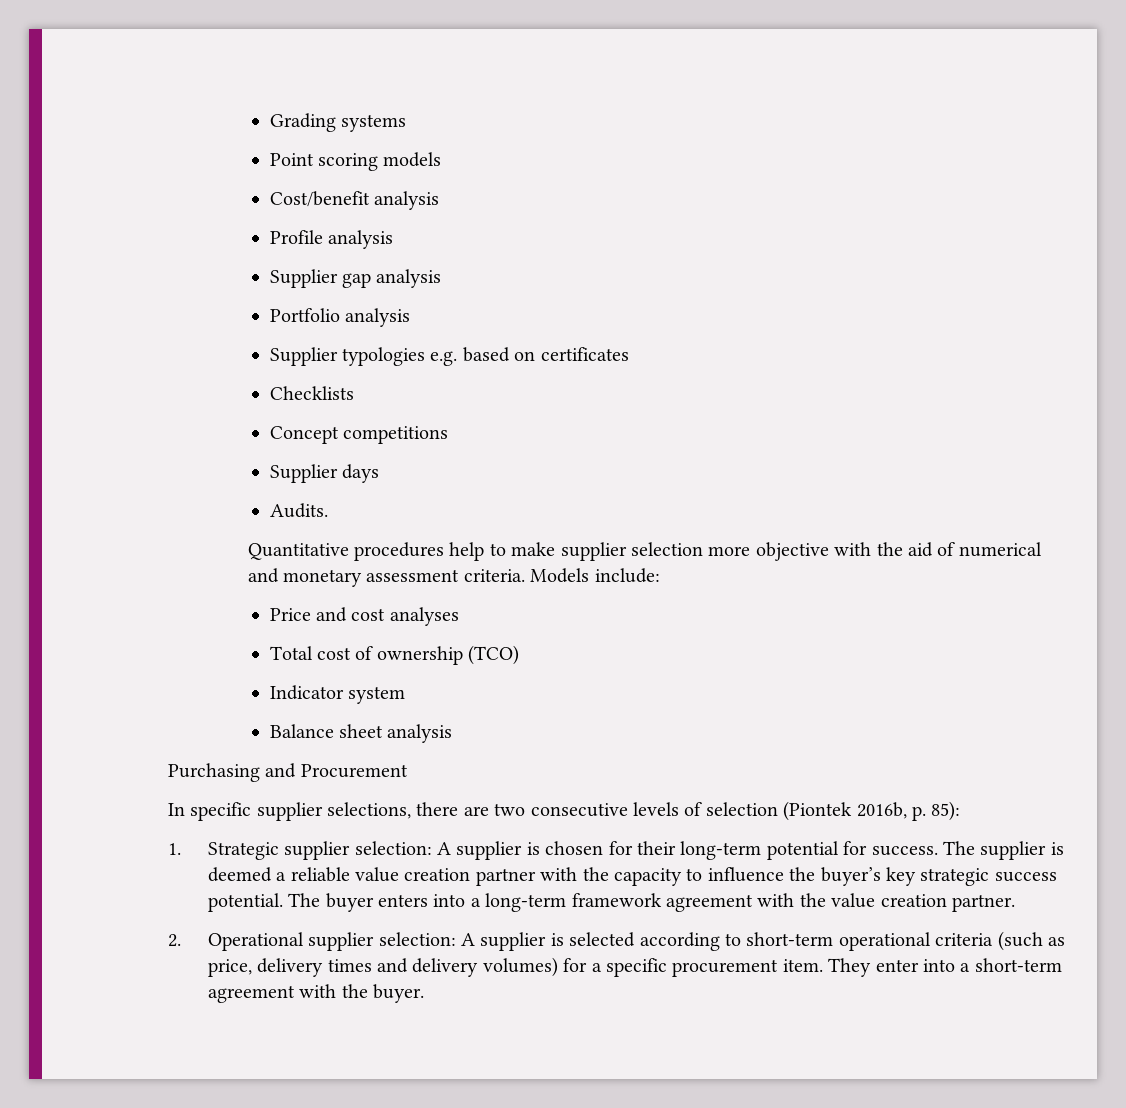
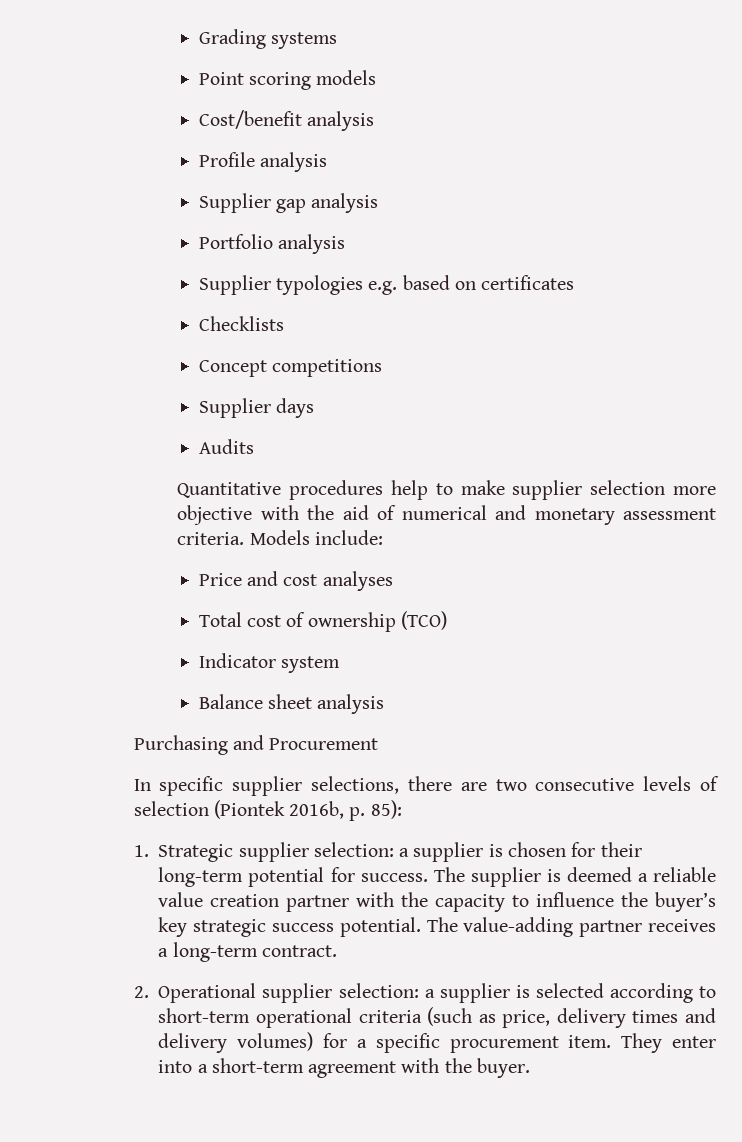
- Audits.
+ Audits
- 1. Strategic supplier selection: A supplier is chosen for their long-term potential for success.
+ 1. Strategic supplier selection: a supplier is chosen for their long-term potential for success.
- The buyer enters into a long-term framework agreement with the value creation partner.
+ The value-adding partner receives a long-term contract.
- 2. Operational supplier selection: A supplier is selected according to short-term operational criteria (such as price, delivery times and delivery volumes) for a specific procurement item.
+ 2. Operational supplier selection: a supplier is selected according to short-term operational criteria (such as price, delivery times and delivery volumes) for a specific procurement item.

